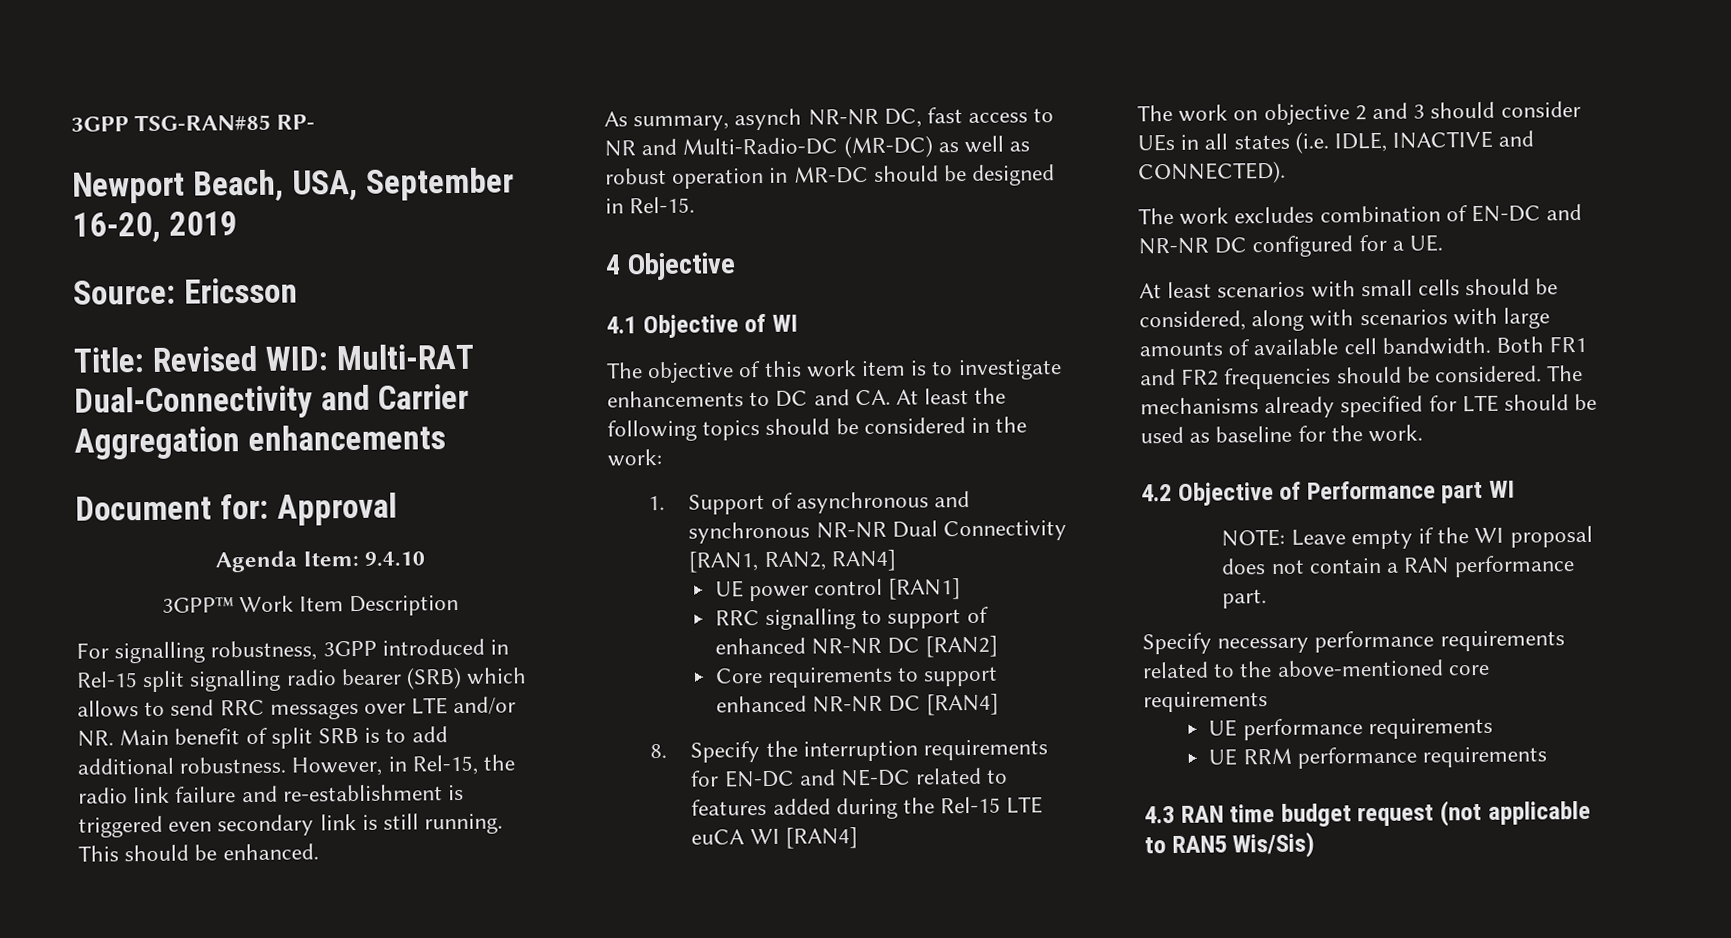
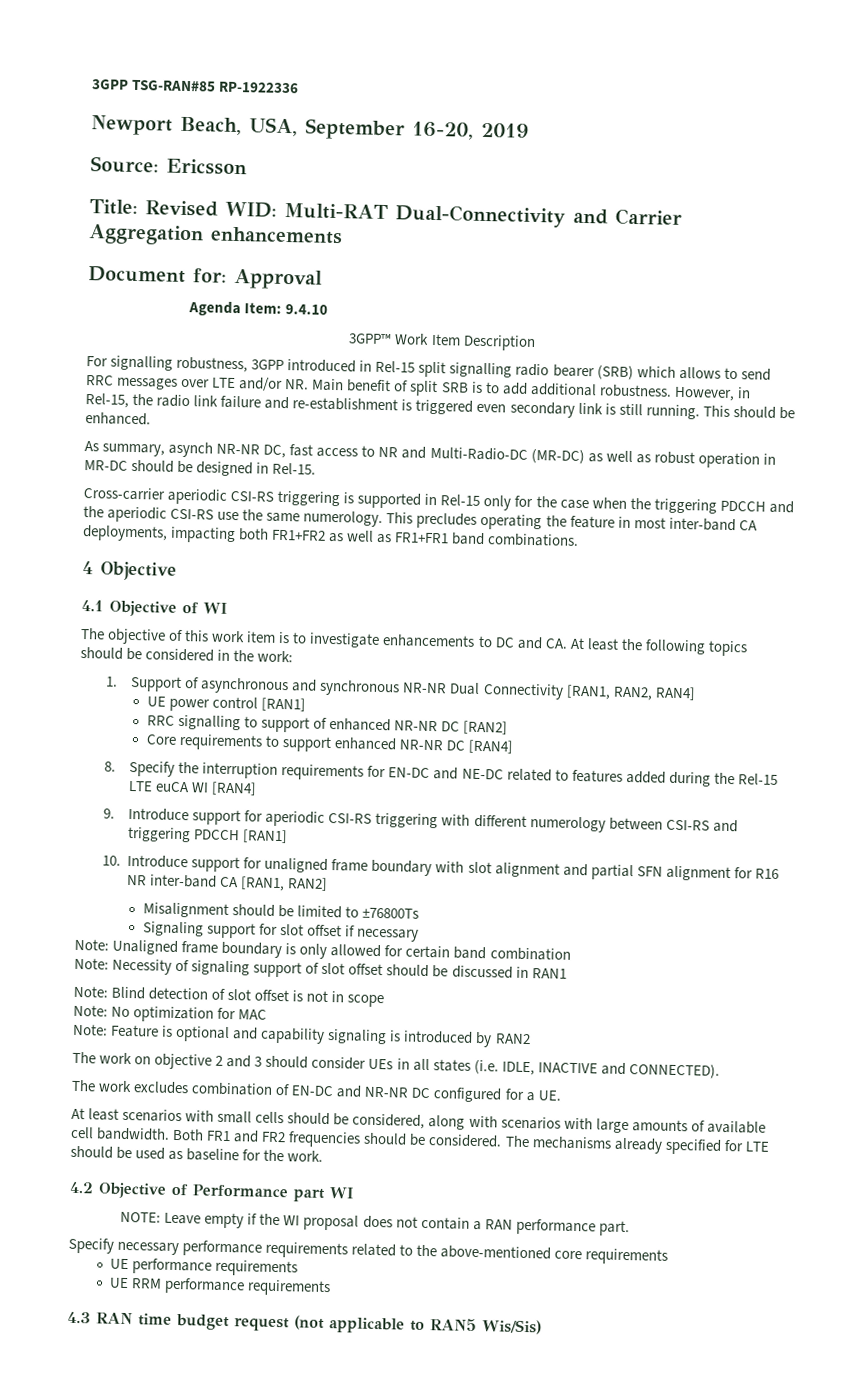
- 3GPP TSG-RAN#85 RP-
+ 3GPP TSG-RAN#85 RP-1922336
+ Cross-carrier aperiodic CSI-RS triggering is supported in Rel-15 only for the case when the triggering PDCCH and the aperiodic CSI-RS use the same numerology. This precludes operating the feature in most inter-band CA deployments, impacting both FR1+FR2 as well as FR1+FR1 band combinations.
+ 9. Introduce support for aperiodic CSI-RS triggering with different numerology between CSI-RS and triggering PDCCH [RAN1]
+ 10. Introduce support for unaligned frame boundary with slot alignment and partial SFN alignment for R16 NR inter-band CA [RAN1, RAN2]
+ Misalignment should be limited to ±76800Ts
+ Signaling support for slot offset if necessary
+ Note: Unaligned frame boundary is only allowed for certain band combination
+ Note: Necessity of signaling support of slot offset should be discussed in RAN1
+ Note: Blind detection of slot offset is not in scope
+ Note: No optimization for MAC
+ Note: Feature is optional and capability signaling is introduced by RAN2

